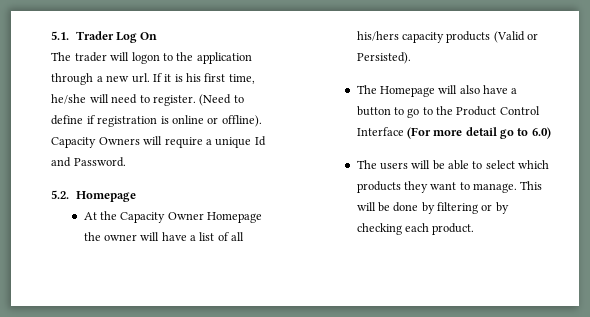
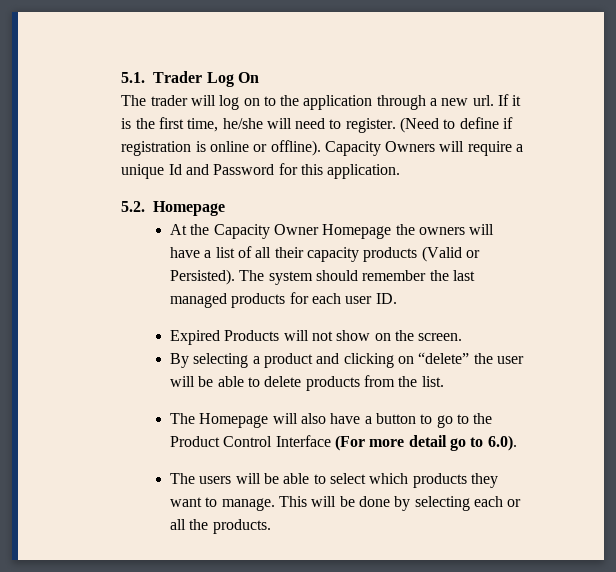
- The trader will logon to the application through a new url.
+ The trader will log on to the application through a new url.
- If it is his first time, he/she will need to register.
+ If it is the first time, he/she will need to register.
- Capacity Owners will require a unique Id and Password.
+ Capacity Owners will require a unique Id and Password for this application.
- At the Capacity Owner Homepage the owner will have a list of all his/hers capacity products (Valid or Persisted).
+ At the Capacity Owner Homepage the owners will have a list of all their capacity products (Valid or Persisted). The system should remember the last managed products for each user ID.
+ Expired Products will not show on the screen.
+ By selecting a product and clicking on “delete” the user will be able to delete products from the list.
- The Homepage will also have a button to go to the Product Control Interface (For more detail go to 6.0)
+ The Homepage will also have a button to go to the Product Control Interface (For more detail go to 6.0).
- This will be done by filtering or by checking each product.
+ This will be done by selecting each or all the products.

